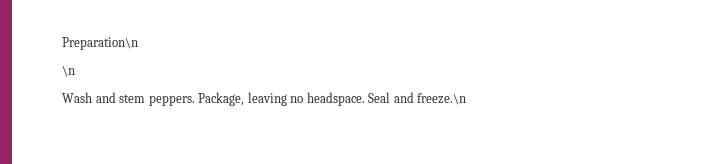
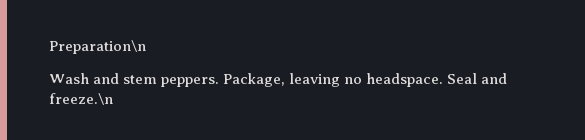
- \n

